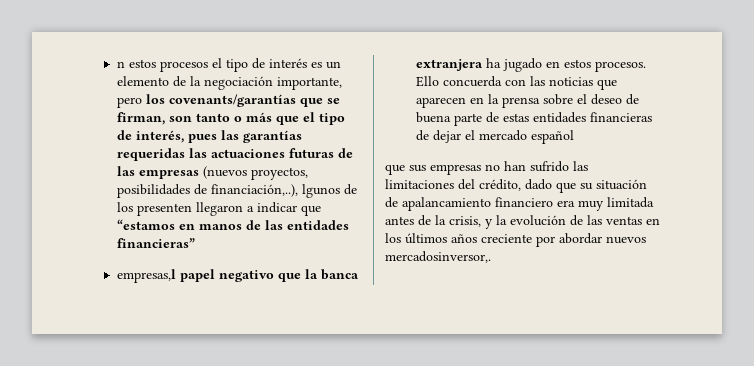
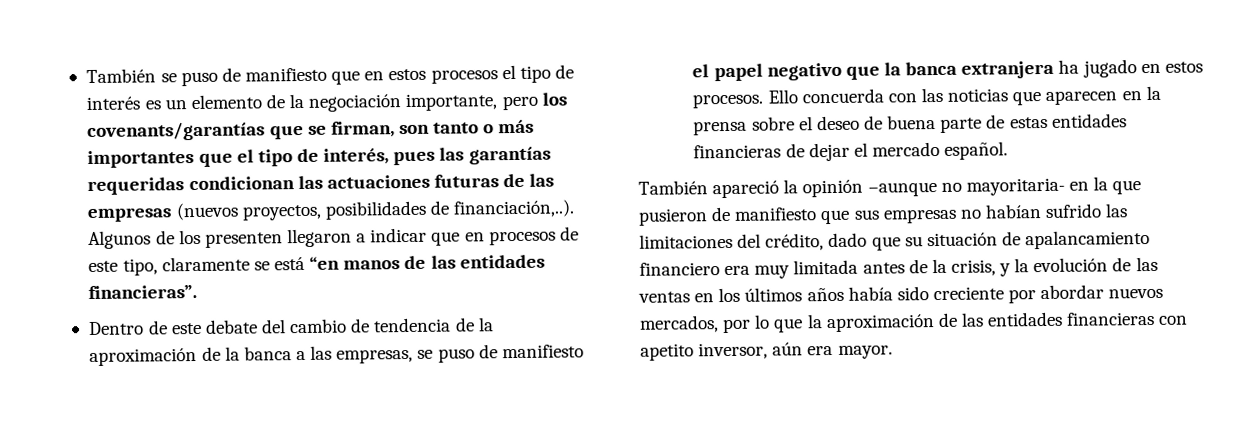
- n estos procesos el tipo de interés es un elemento de la negociación importante, pero los covenants/garantías que se firman, son tanto o más que el tipo de interés, pues las garantías requeridas las actuaciones futuras de las empresas (nuevos proyectos, posibilidades de financiación,..), lgunos de los presenten llegaron a indicar que “estamos en manos de las entidades financieras”
- empresas,l papel negativo que la banca extranjera ha jugado en estos procesos.
+ También se puso de manifiesto que en estos procesos el tipo de interés es un elemento de la negociación importante, pero los covenants/garantías que se firman, son tanto o más importantes que el tipo de interés, pues las garantías requeridas condicionan las actuaciones futuras de las empresas (nuevos proyectos, posibilidades de financiación,..). Algunos de los presenten llegaron a indicar que en procesos de este tipo, claramente se está “en manos de las entidades financieras”.
+ Dentro de este debate del cambio de tendencia de la aproximación de la banca a las empresas, se puso de manifiesto el papel negativo que la banca extranjera ha jugado en estos procesos.
- Ello concuerda con las noticias que aparecen en la prensa sobre el deseo de buena parte de estas entidades financieras de dejar el mercado español
- que sus empresas no han sufrido las limitaciones del crédito, dado que su situación de apalancamiento financiero era muy limitada antes de la crisis, y la evolución de las ventas en los últimos años creciente por abordar nuevos mercadosinversor,.
+ Ello concuerda con las noticias que aparecen en la prensa sobre el deseo de buena parte de estas entidades financieras de dejar el mercado español.
+ También apareció la opinión –aunque no mayoritaria- en la que pusieron de manifiesto que sus empresas no habían sufrido las limitaciones del crédito, dado que su situación de apalancamiento financiero era muy limitada antes de la crisis, y la evolución de las ventas en los últimos años había sido creciente por abordar nuevos mercados, por lo que la aproximación de las entidades financieras con apetito inversor, aún era mayor.

